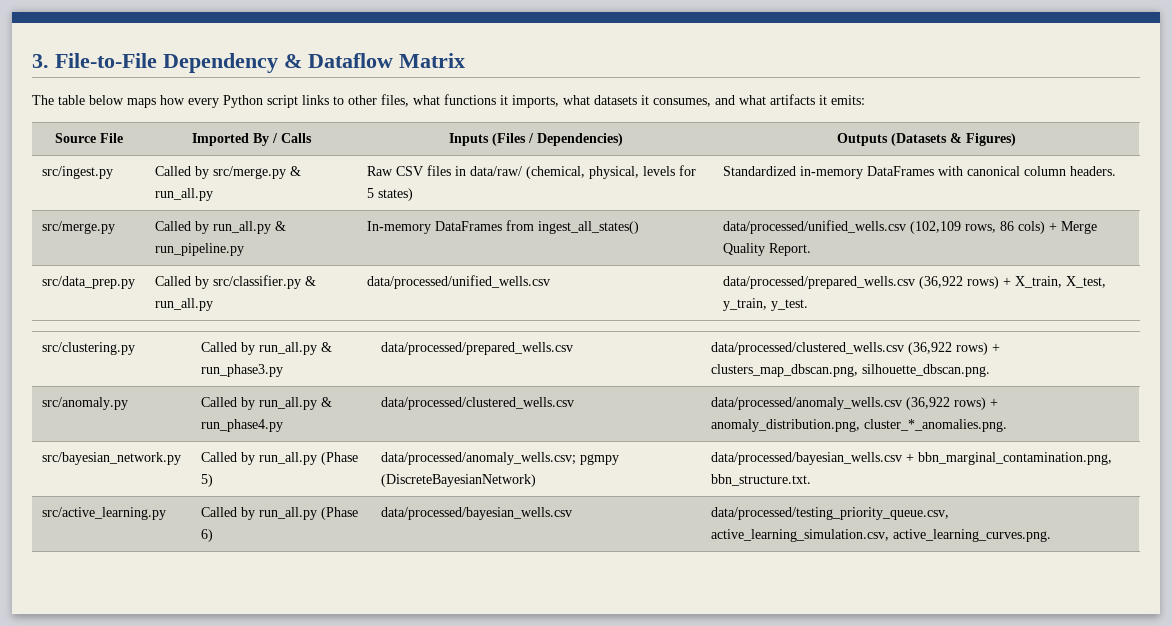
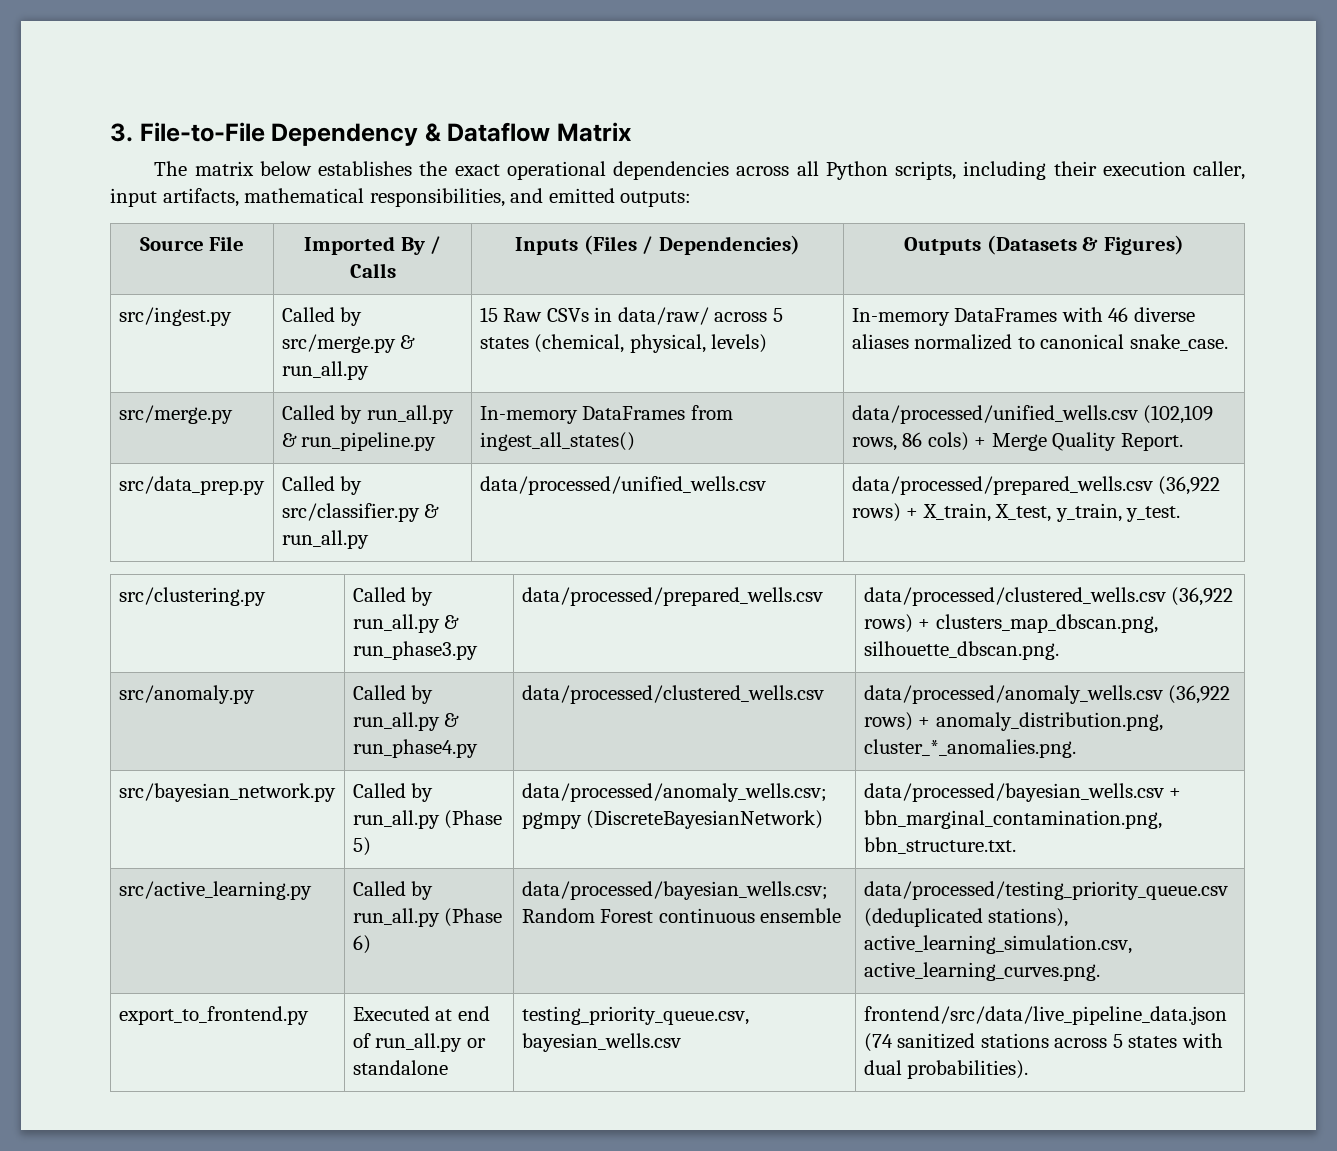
- The table below maps how every Python script links to other files, what functions it imports, what datasets it consumes, and what artifacts it emits:
+ The matrix below establishes the exact operational dependencies across all Python scripts, including their execution caller, input artifacts, mathematical responsibilities, and emitted outputs:
- src/ingest.py | Called by src/merge.py & run_all.py | Raw CSV files in data/raw/ (chemical, physical, levels for 5 states) | Standardized in-memory DataFrames with canonical column headers.
+ src/ingest.py | Called by src/merge.py & run_all.py | 15 Raw CSVs in data/raw/ across 5 states (chemical, physical, levels) | In-memory DataFrames with 46 diverse aliases normalized to canonical snake_case.
- src/active_learning.py | Called by run_all.py (Phase 6) | data/processed/bayesian_wells.csv | data/processed/testing_priority_queue.csv, active_learning_simulation.csv, active_learning_curves.png.
+ src/active_learning.py | Called by run_all.py (Phase 6) | data/processed/bayesian_wells.csv; Random Forest continuous ensemble | data/processed/testing_priority_queue.csv (deduplicated stations), active_learning_simulation.csv, active_learning_curves.png.
+ export_to_frontend.py | Executed at end of run_all.py or standalone | testing_priority_queue.csv, bayesian_wells.csv | frontend/src/data/live_pipeline_data.json (74 sanitized stations across 5 states with dual probabilities).

